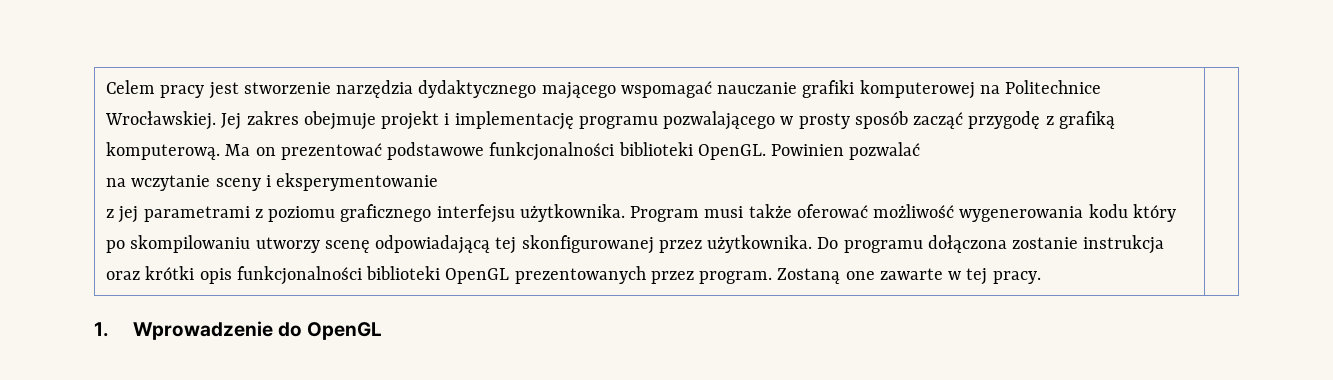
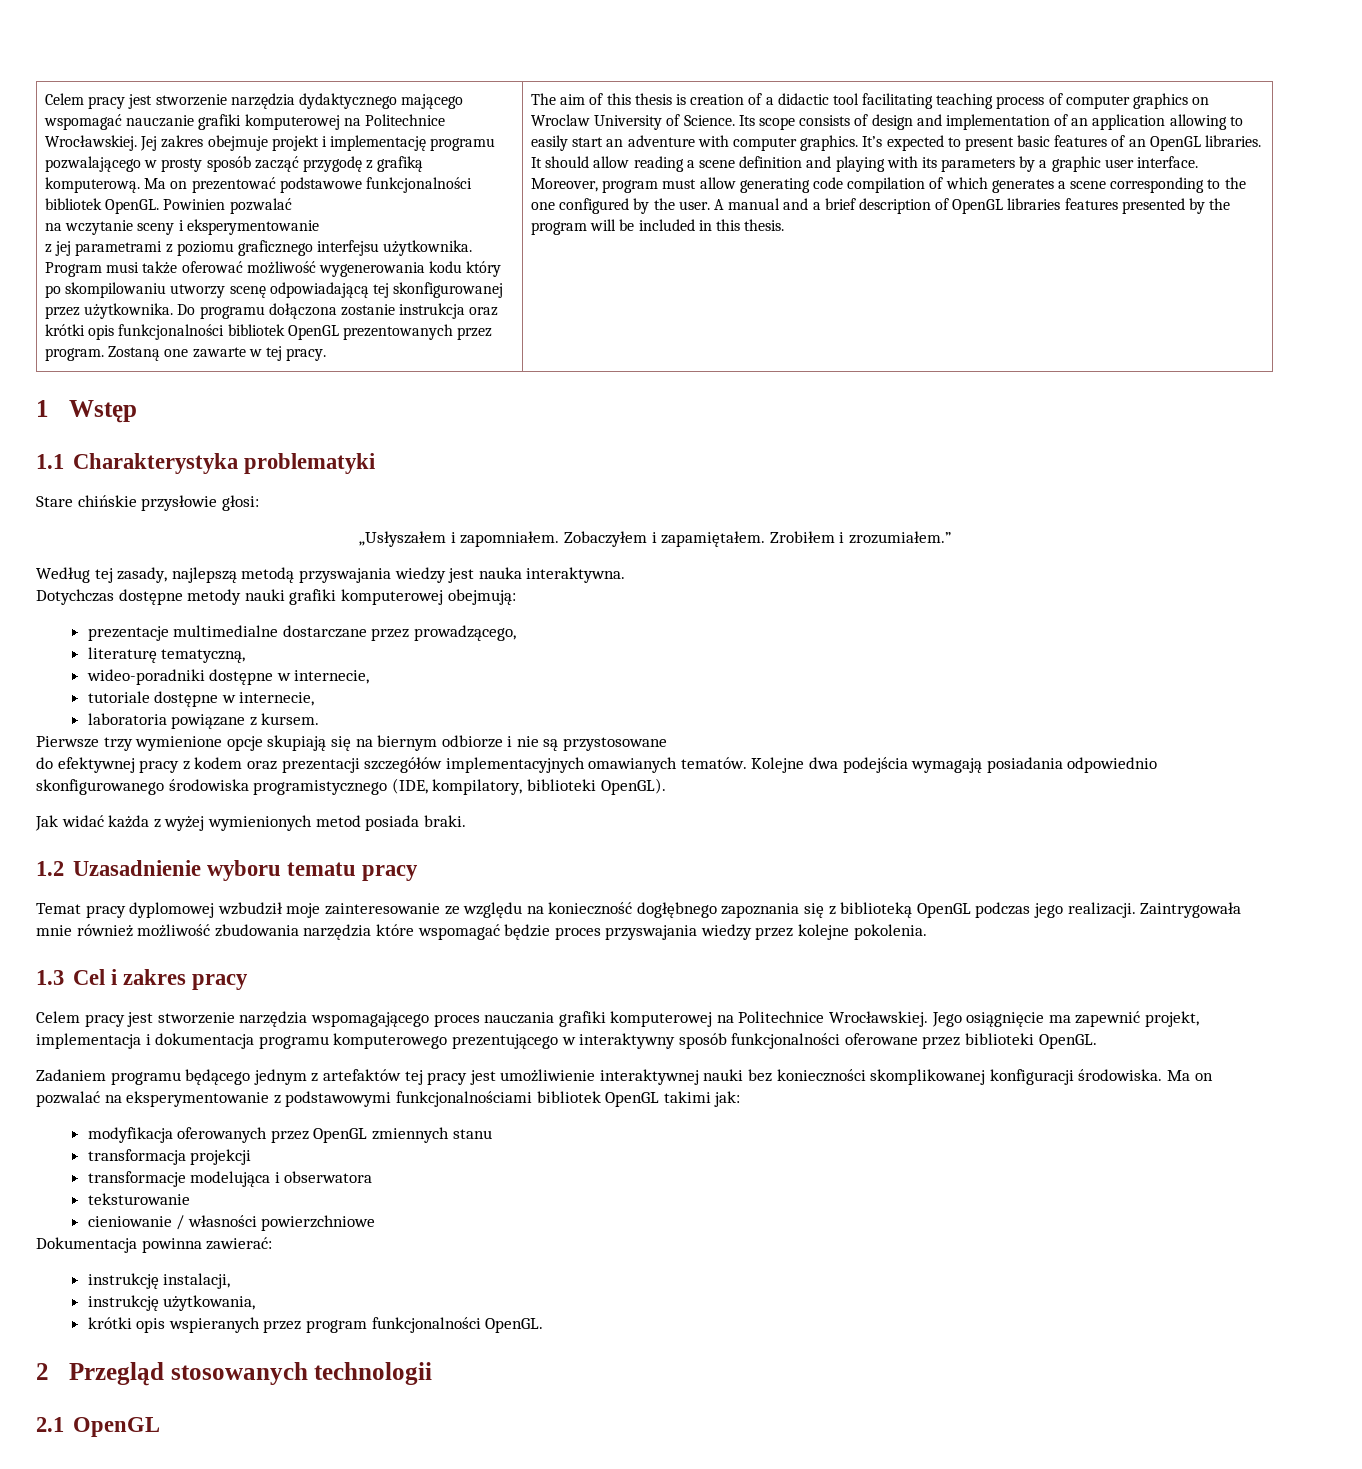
- Ma on prezentować podstawowe funkcjonalności biblioteki OpenGL.
+ Ma on prezentować podstawowe funkcjonalności bibliotek OpenGL.
- Do programu dołączona zostanie instrukcja oraz krótki opis funkcjonalności biblioteki OpenGL prezentowanych przez program.
+ Do programu dołączona zostanie instrukcja oraz krótki opis funkcjonalności bibliotek OpenGL prezentowanych przez program.
- 1. Wprowadzenie do OpenGL
+ The aim of this thesis is creation of a didactic tool facilitating teaching process of computer graphics on Wroclaw University of Science. Its scope consists of design and implementation of an application allowing to easily start an adventure with computer graphics. It’s expected to present basic features of an OpenGL libraries. It should allow reading a scene definition and playing with its parameters by a graphic user interface. Moreover, program must allow generating code compilation of which generates a scene corresponding to the one configured by the user. A manual and a brief description of OpenGL libraries features presented by the program will be included in this thesis.
+ 1 Wstęp
+ 1.1 Charakterystyka problematyki
+ Stare chińskie przysłowie głosi:
+ „Usłyszałem i zapomniałem. Zobaczyłem i zapamiętałem. Zrobiłem i zrozumiałem.”
+ Według tej zasady, najlepszą metodą przyswajania wiedzy jest nauka interaktywna.
+ Dotychczas dostępne metody nauki grafiki komputerowej obejmują:
+ prezentacje multimedialne dostarczane przez prowadzącego,
+ literaturę tematyczną,
+ wideo-poradniki dostępne w internecie,
+ tutoriale dostępne w internecie,
+ laboratoria powiązane z kursem.
+ Pierwsze trzy wymienione opcje skupiają się na biernym odbiorze i nie są przystosowane
+ do efektywnej pracy z kodem oraz prezentacji szczegółów implementacyjnych omawianych tematów. Kolejne dwa podejścia wymagają posiadania odpowiednio skonfigurowanego środowiska programistycznego (IDE, kompilatory, biblioteki OpenGL).
+ Jak widać każda z wyżej wymienionych metod posiada braki.
+ 1.2 Uzasadnienie wyboru tematu pracy
+ Temat pracy dyplomowej wzbudził moje zainteresowanie ze względu na konieczność dogłębnego zapoznania się z biblioteką OpenGL podczas jego realizacji. Zaintrygowała mnie również możliwość zbudowania narzędzia które wspomagać będzie proces przyswajania wiedzy przez kolejne pokolenia.
+ 1.3 Cel i zakres pracy
+ Celem pracy jest stworzenie narzędzia wspomagającego proces nauczania grafiki komputerowej na Politechnice Wrocławskiej. Jego osiągnięcie ma zapewnić projekt, implementacja i dokumentacja programu komputerowego prezentującego w interaktywny sposób funkcjonalności oferowane przez biblioteki OpenGL.
+ Zadaniem programu będącego jednym z artefaktów tej pracy jest umożliwienie interaktywnej nauki bez konieczności skomplikowanej konfiguracji środowiska. Ma on pozwalać na eksperymentowanie z podstawowymi funkcjonalnościami bibliotek OpenGL takimi jak:
+ modyfikacja oferowanych przez OpenGL zmiennych stanu
+ transformacja projekcji
+ transformacje modelująca i obserwatora
+ teksturowanie
+ cieniowanie / własności powierzchniowe
+ Dokumentacja powinna zawierać:
+ instrukcję instalacji,
+ instrukcję użytkowania,
+ krótki opis wspieranych przez program funkcjonalności OpenGL.
+ 2 Przegląd stosowanych technologii
+ 2.1 OpenGL

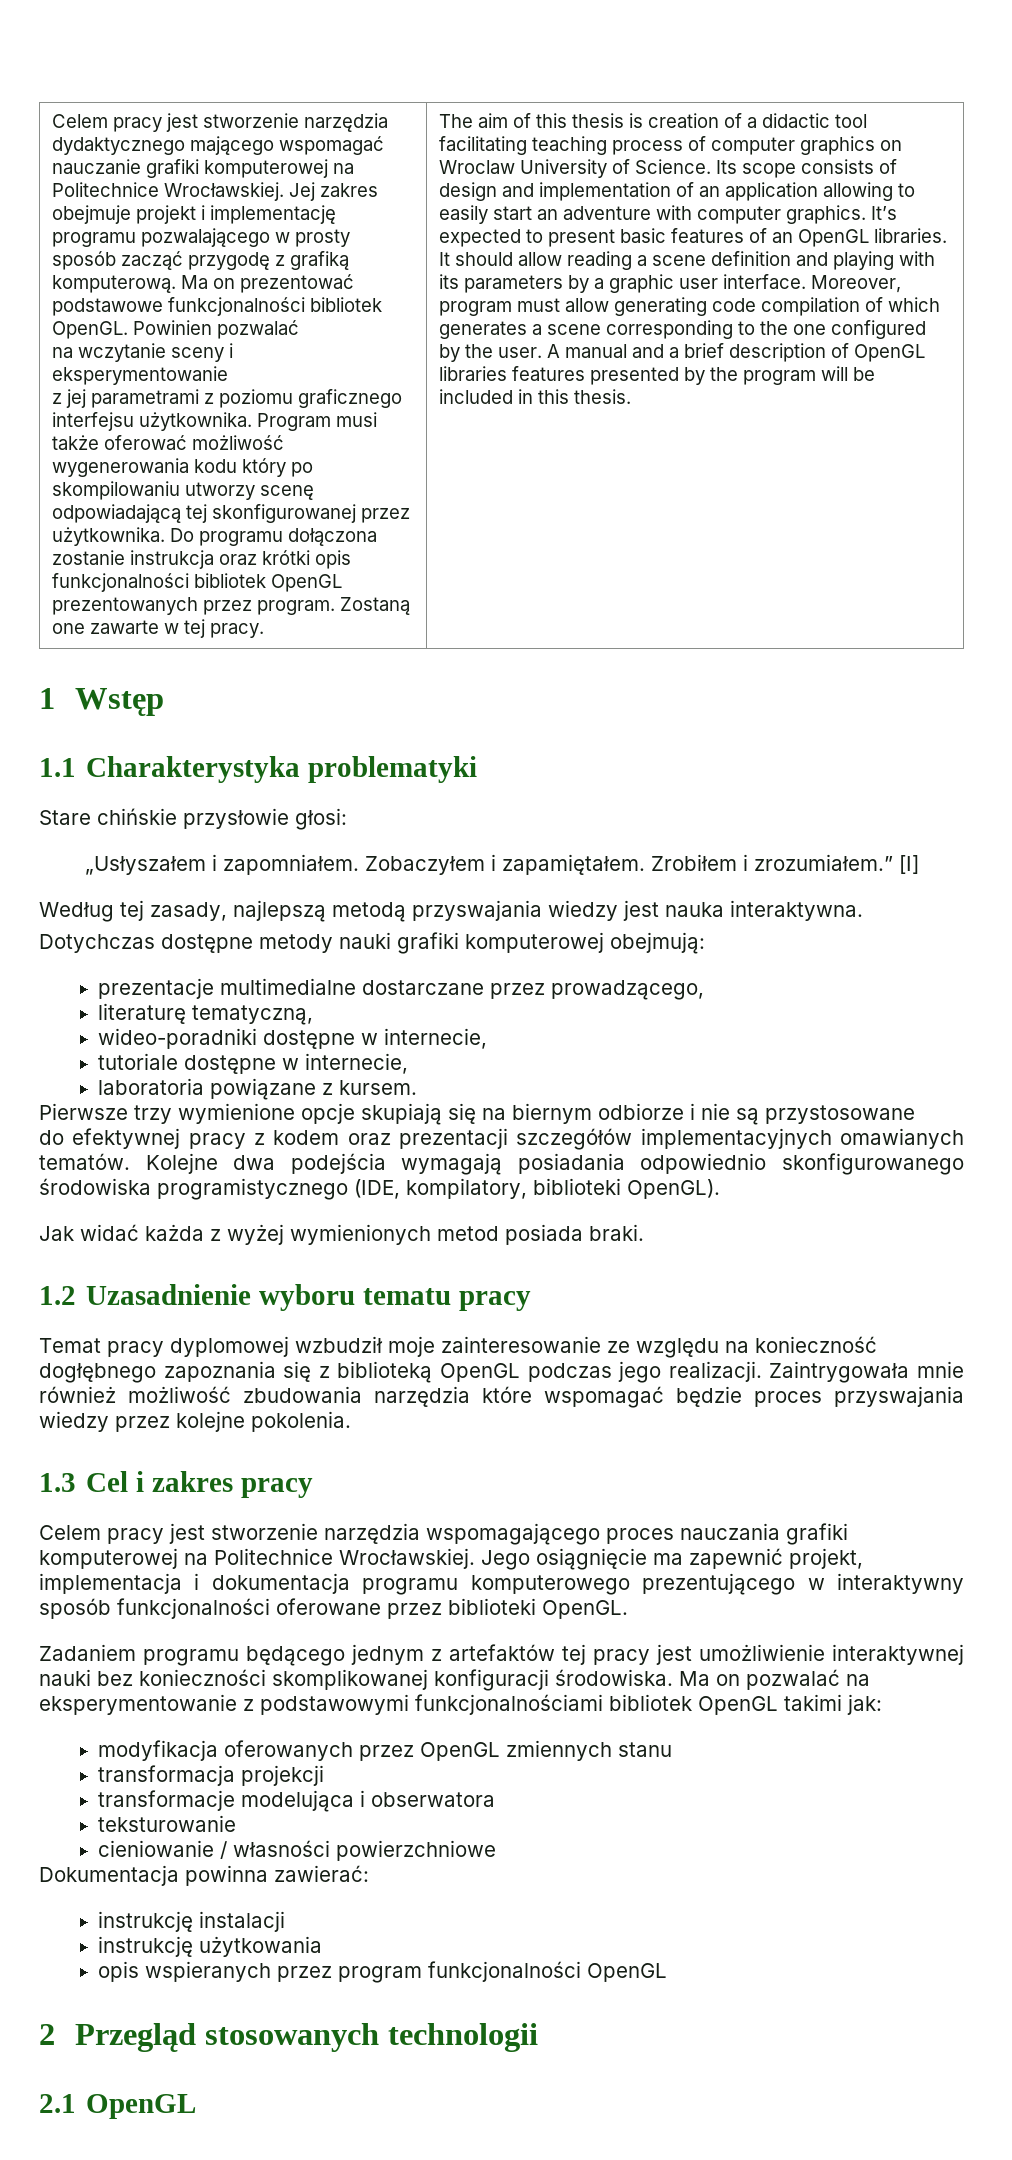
+ [I]
- instrukcję instalacji,
- instrukcję użytkowania,
- krótki opis wspieranych przez program funkcjonalności OpenGL.
+ instrukcję instalacji
+ instrukcję użytkowania
+ opis wspieranych przez program funkcjonalności OpenGL

